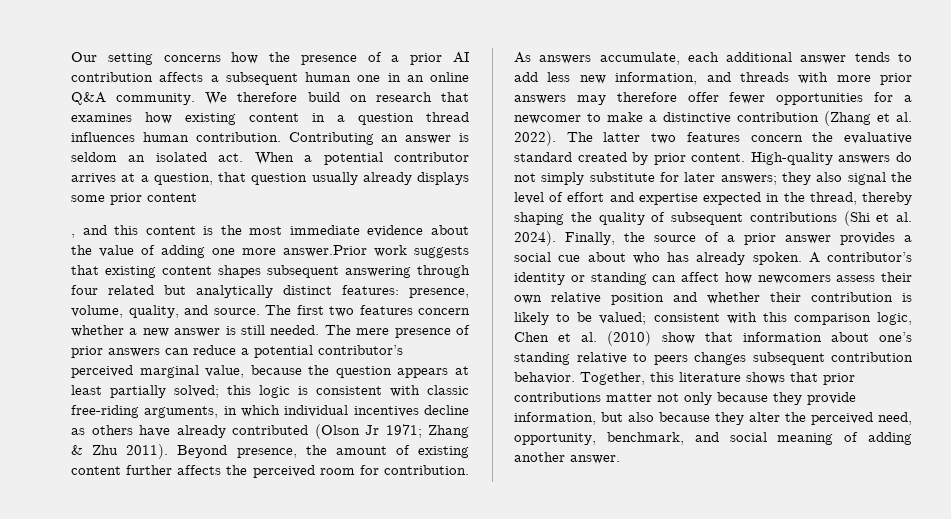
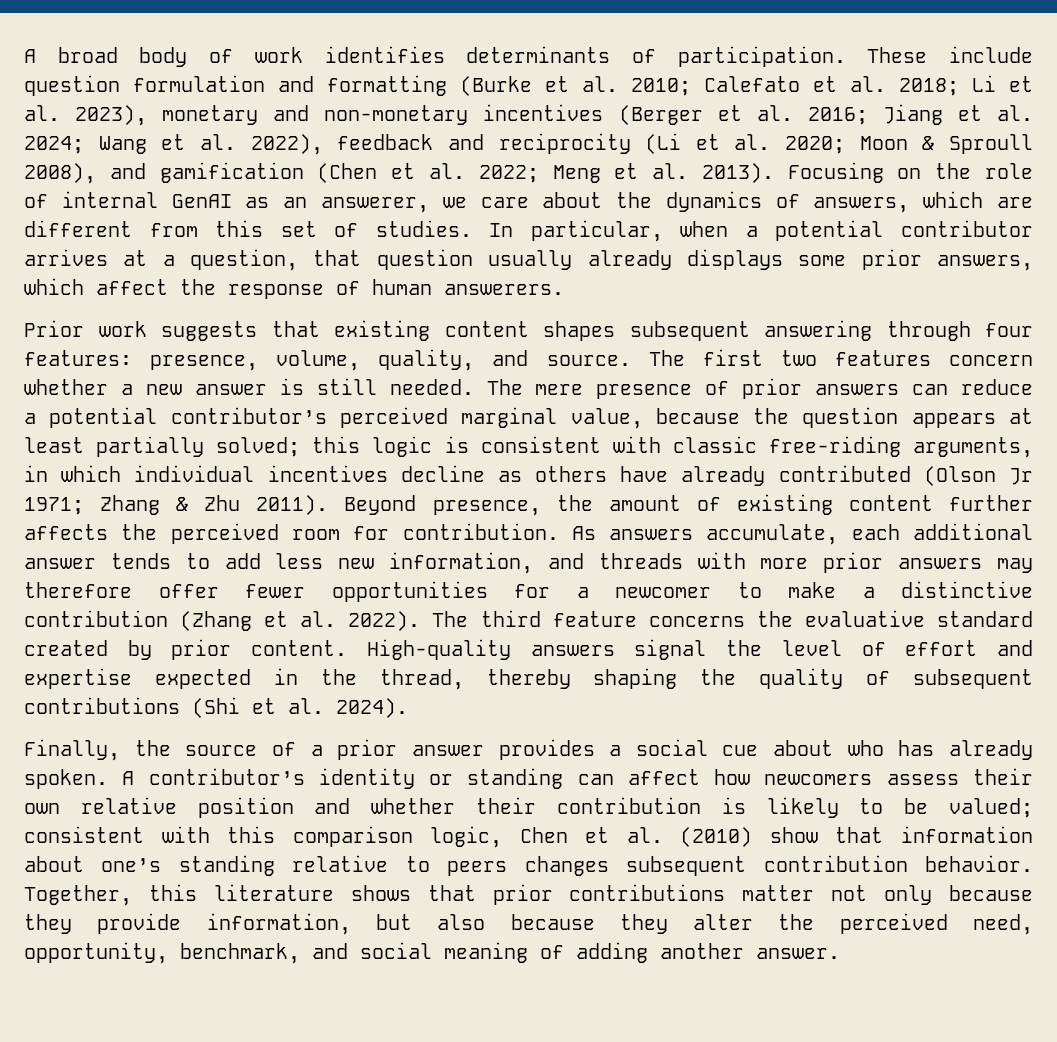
- Our setting concerns how the presence of a prior AI contribution affects a subsequent human one in an online Q&A community. We therefore build on research that examines how existing content in a question thread influences human contribution. Contributing an answer is seldom an isolated act. When a potential contributor arrives at a question, that question usually already displays some prior content
- , and this content is the most immediate evidence about the value of adding one more answer.Prior work suggests that existing content shapes subsequent answering through four related but analytically distinct features: presence, volume, quality, and source.
+ A broad body of work identifies determinants of participation. These include question formulation and formatting (Burke et al. 2010; Calefato et al. 2018; Li et al. 2023), monetary and non-monetary incentives (Berger et al. 2016; Jiang et al. 2024; Wang et al. 2022), feedback and reciprocity (Li et al. 2020; Moon & Sproull 2008), and gamification (Chen et al. 2022; Meng et al. 2013). Focusing on the role of internal GenAI as an answerer, we care about the dynamics of answers, which are different from this set of studies. In particular, when a potential contributor arrives at a question, that question usually already displays some prior answers, which affect the response of human answerers.
+ Prior work suggests that existing content shapes subsequent answering through four features: presence, volume, quality, and source.
- The latter two features concern the evaluative standard created by prior content.
+ The third feature concerns the evaluative standard created by prior content.
- High-quality answers do not simply substitute for later answers; they also signal the level of effort and expertise expected in the thread, thereby shaping the quality of subsequent contributions (Shi et al. 2024). Finally, the source of a prior answer provides a social cue about who has already spoken.
+ High-quality answers signal the level of effort and expertise expected in the thread, thereby shaping the quality of subsequent contributions (Shi et al. 2024).
+ Finally, the source of a prior answer provides a social cue about who has already spoken.

